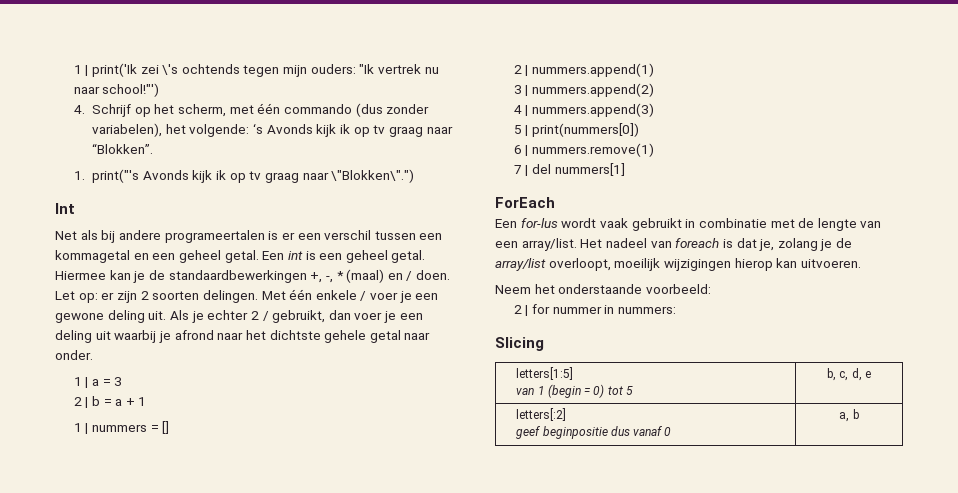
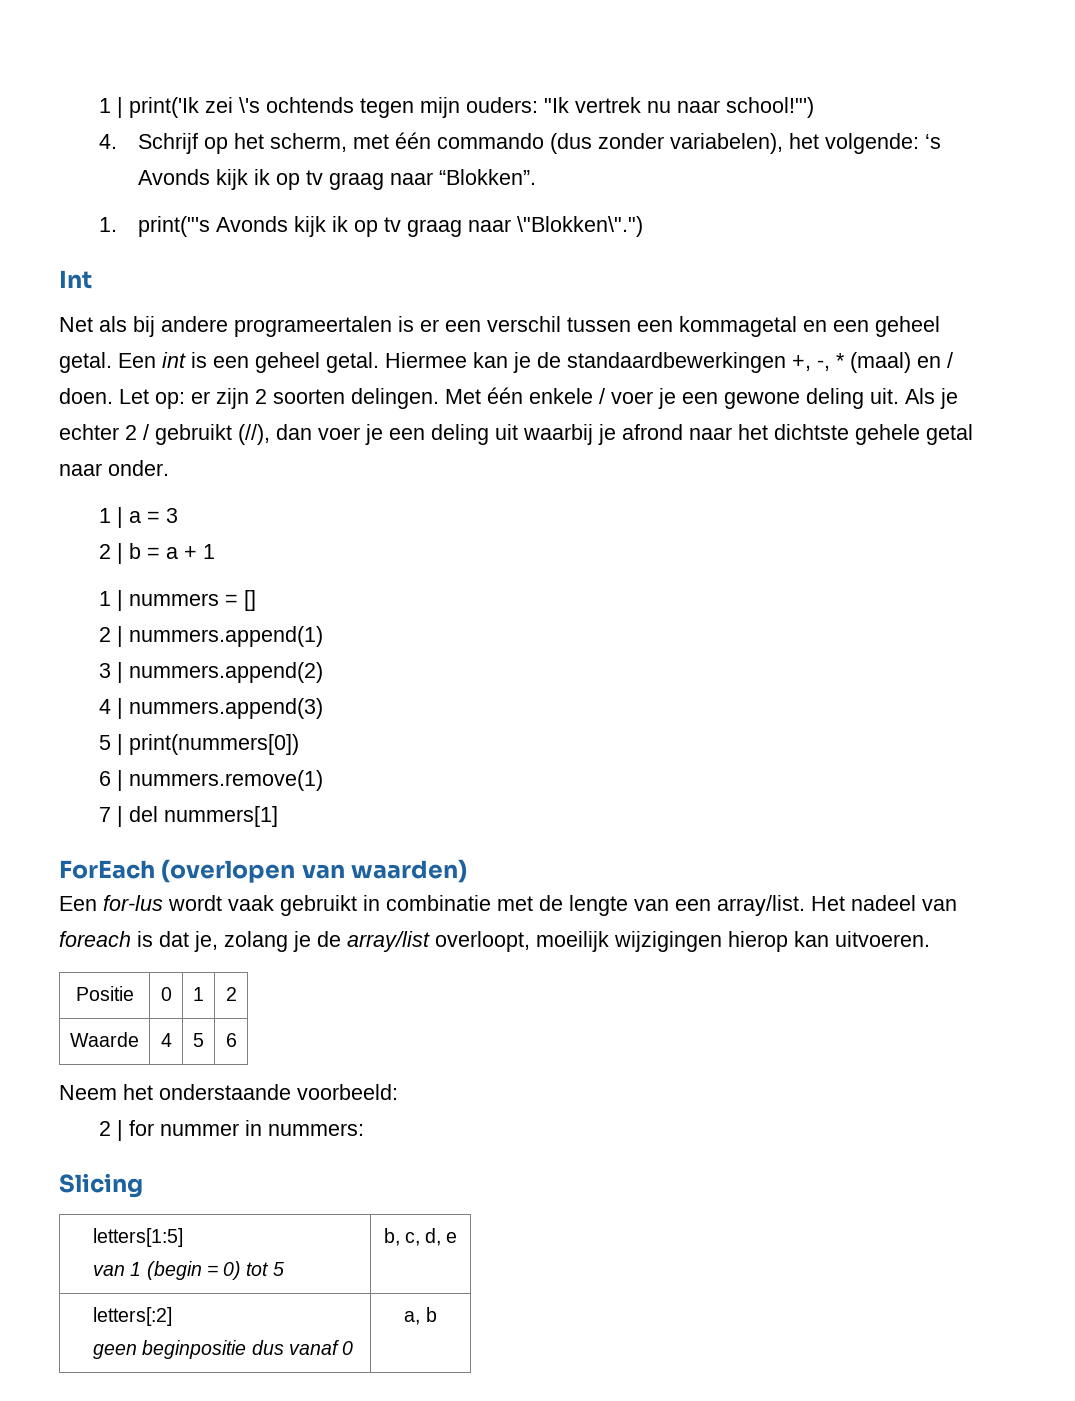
- Als je echter 2 / gebruikt, dan voer je een deling uit waarbij je afrond naar het dichtste gehele getal naar onder.
+ Als je echter 2 / gebruikt (//), dan voer je een deling uit waarbij je afrond naar het dichtste gehele getal naar onder.
- ForEach
+ ForEach (overlopen van waarden)
+ Positie | 0 | 1 | 2
+ Waarde | 4 | 5 | 6
  letters[:2]
- geef beginpositie dus vanaf 0 | a, b
+ geen beginpositie dus vanaf 0 | a, b

